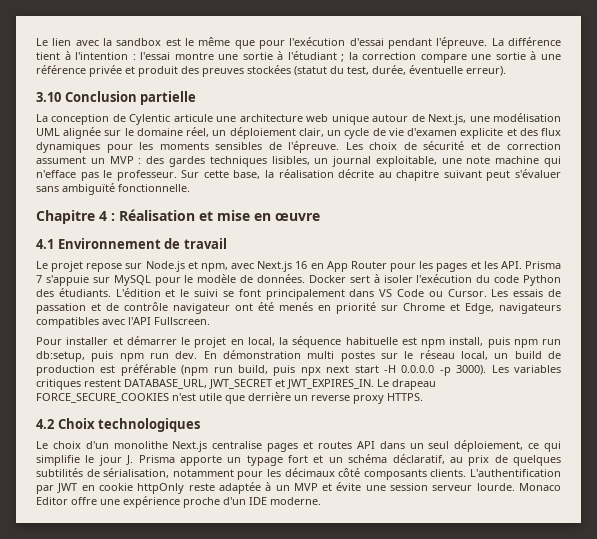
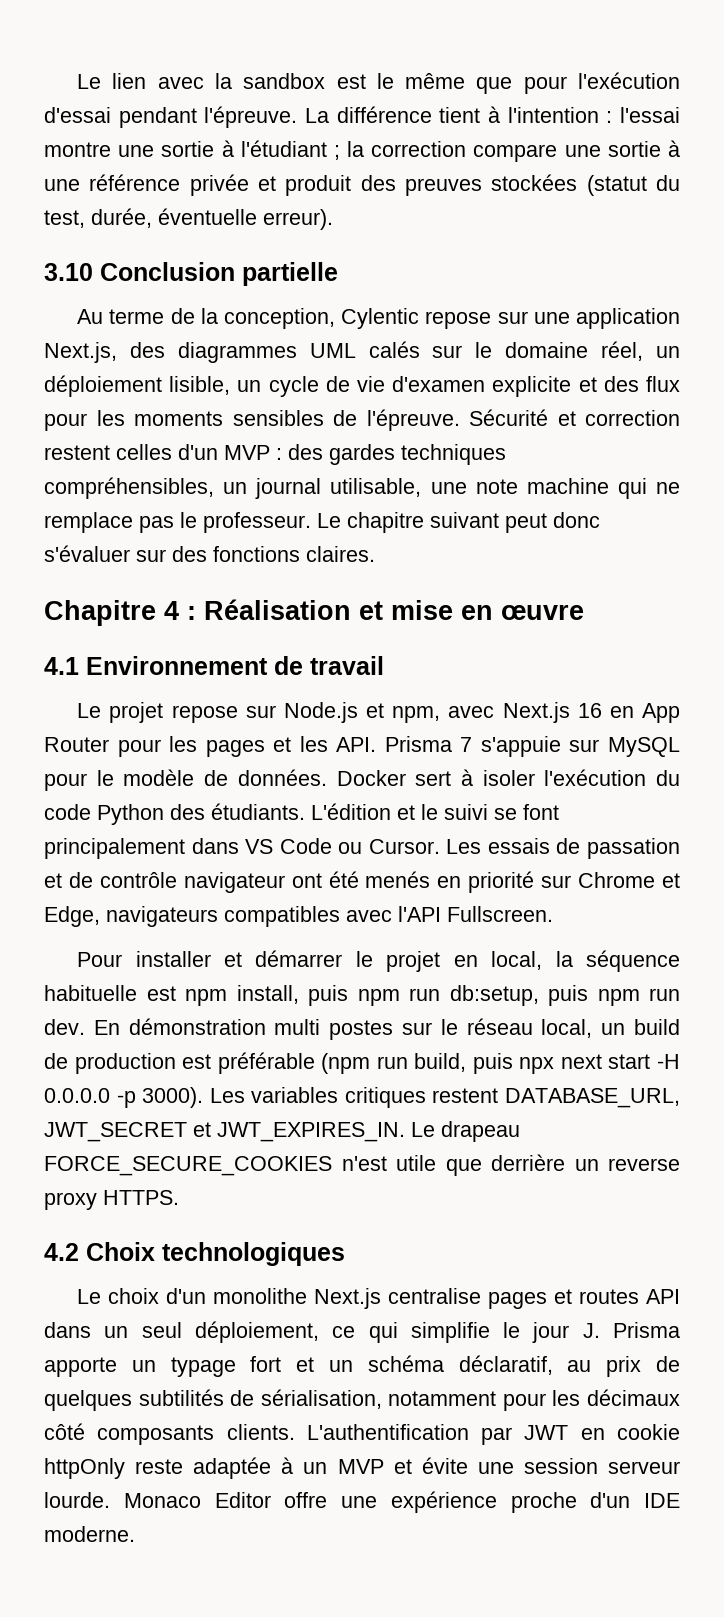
- La conception de Cylentic articule une architecture web unique autour de Next.js, une modélisation UML alignée sur le domaine réel, un déploiement clair, un cycle de vie d'examen explicite et des flux dynamiques pour les moments sensibles de l'épreuve.
+ Au terme de la conception, Cylentic repose sur une application Next.js, des diagrammes UML calés sur le domaine réel, un déploiement lisible, un cycle de vie d'examen explicite et des flux pour les moments sensibles de l'épreuve.
- Les choix de sécurité et de correction assument un MVP : des gardes techniques lisibles, un journal exploitable, une note machine qui n'efface pas le professeur.
+ Sécurité et correction restent celles d'un MVP : des gardes techniques compréhensibles, un journal utilisable, une note machine qui ne remplace pas le professeur.
- Sur cette base, la réalisation décrite au chapitre suivant peut s'évaluer sans ambiguïté fonctionnelle.
+ Le chapitre suivant peut donc s'évaluer sur des fonctions claires.

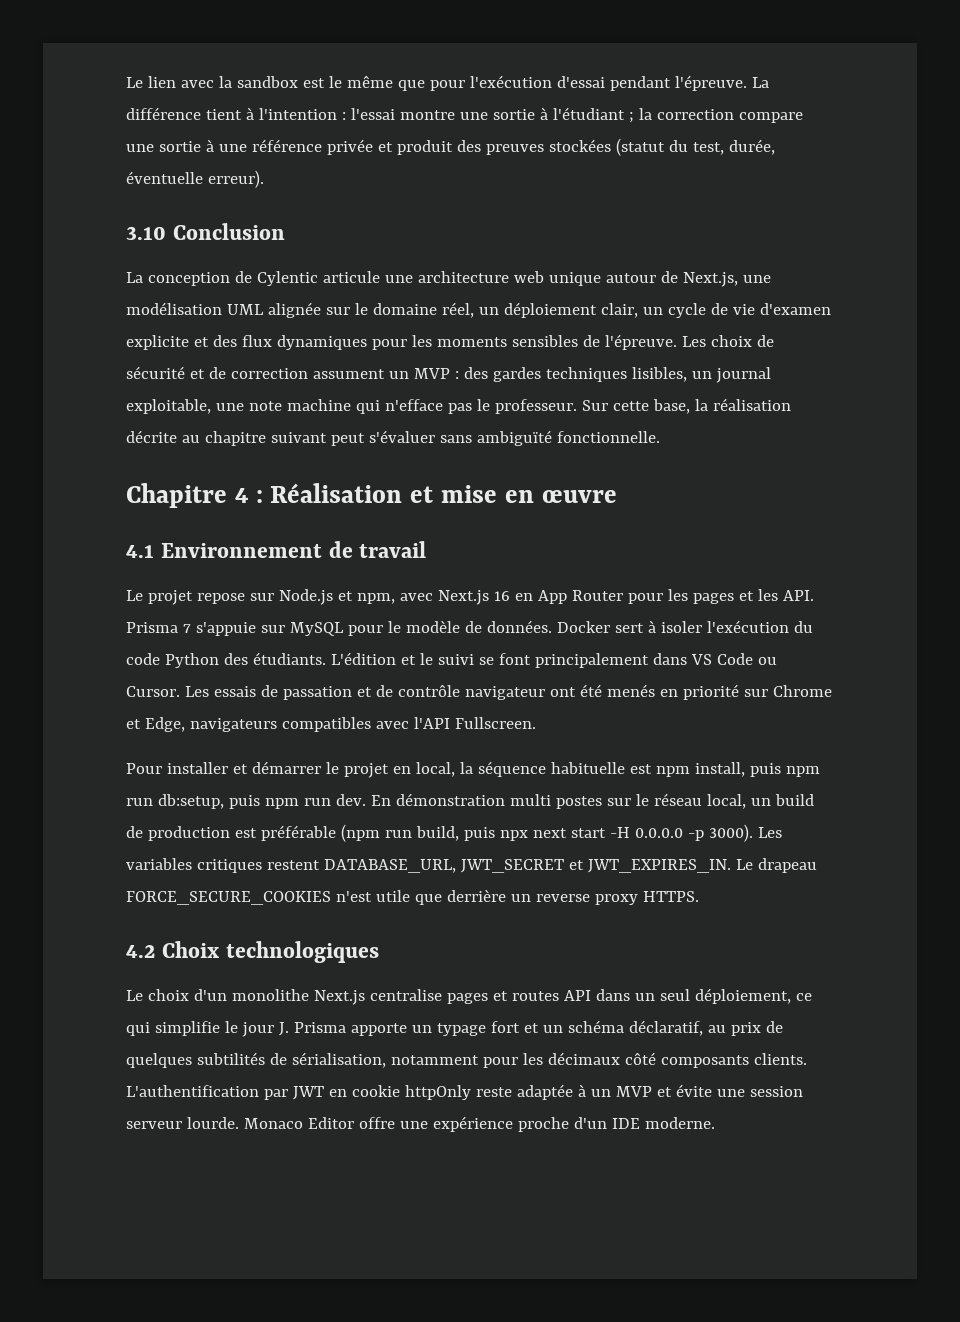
- 3.10 Conclusion partielle
- Au terme de la conception, Cylentic repose sur une application Next.js, des diagrammes UML calés sur le domaine réel, un déploiement lisible, un cycle de vie d'examen explicite et des flux pour les moments sensibles de l'épreuve.
+ 3.10 Conclusion
+ La conception de Cylentic articule une architecture web unique autour de Next.js, une modélisation UML alignée sur le domaine réel, un déploiement clair, un cycle de vie d'examen explicite et des flux dynamiques pour les moments sensibles de l'épreuve.
- Sécurité et correction restent celles d'un MVP : des gardes techniques compréhensibles, un journal utilisable, une note machine qui ne remplace pas le professeur.
+ Les choix de sécurité et de correction assument un MVP : des gardes techniques lisibles, un journal exploitable, une note machine qui n'efface pas le professeur.
- Le chapitre suivant peut donc s'évaluer sur des fonctions claires.
+ Sur cette base, la réalisation décrite au chapitre suivant peut s'évaluer sans ambiguïté fonctionnelle.

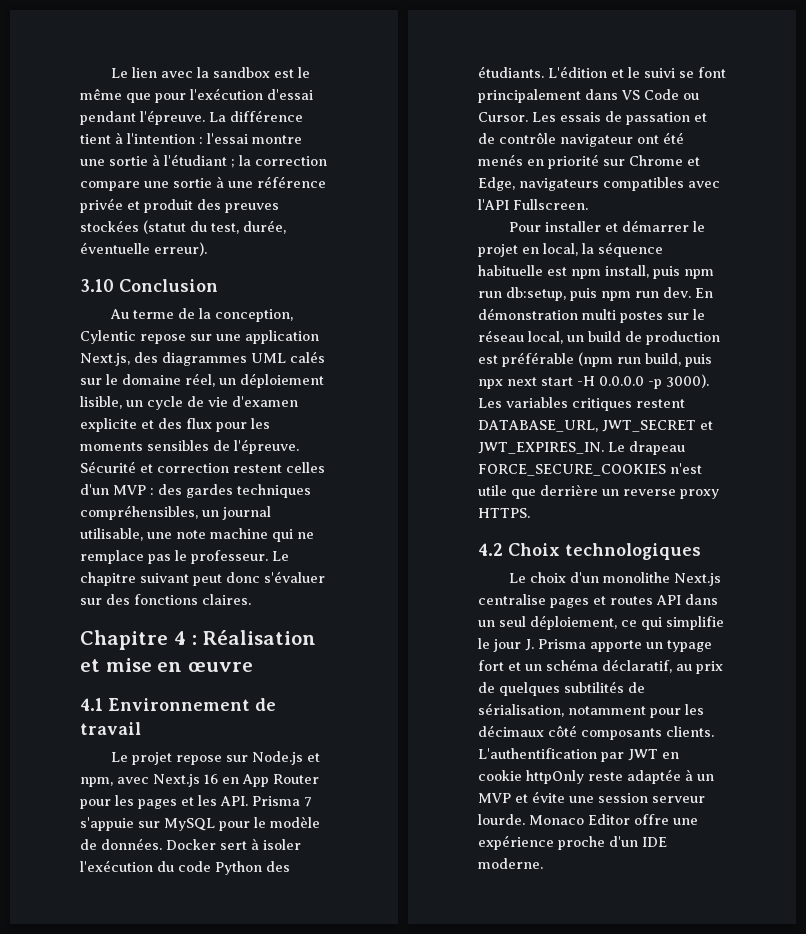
- La conception de Cylentic articule une architecture web unique autour de Next.js, une modélisation UML alignée sur le domaine réel, un déploiement clair, un cycle de vie d'examen explicite et des flux dynamiques pour les moments sensibles de l'épreuve.
+ Au terme de la conception, Cylentic repose sur une application Next.js, des diagrammes UML calés sur le domaine réel, un déploiement lisible, un cycle de vie d'examen explicite et des flux pour les moments sensibles de l'épreuve.
- Les choix de sécurité et de correction assument un MVP : des gardes techniques lisibles, un journal exploitable, une note machine qui n'efface pas le professeur.
+ Sécurité et correction restent celles d'un MVP : des gardes techniques compréhensibles, un journal utilisable, une note machine qui ne remplace pas le professeur.
- Sur cette base, la réalisation décrite au chapitre suivant peut s'évaluer sans ambiguïté fonctionnelle.
+ Le chapitre suivant peut donc s'évaluer sur des fonctions claires.

